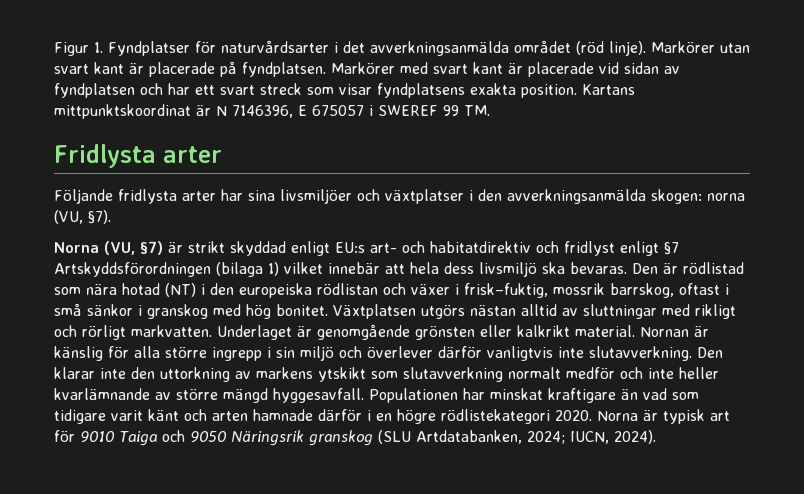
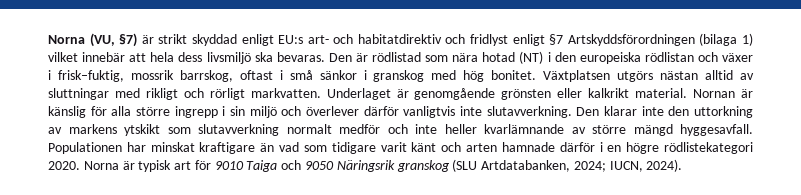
- Figur 1. Fyndplatser för naturvårdsarter i det avverkningsanmälda området (röd linje). Markörer utan svart kant är placerade på fyndplatsen. Markörer med svart kant är placerade vid sidan av fyndplatsen och har ett svart streck som visar fyndplatsens exakta position. Kartans mittpunktskoordinat är N 7146396, E 675057 i SWEREF 99 TM.
- Fridlysta arter
- Följande fridlysta arter har sina livsmiljöer och växtplatser i den avverkningsanmälda skogen: norna (VU, §7).

